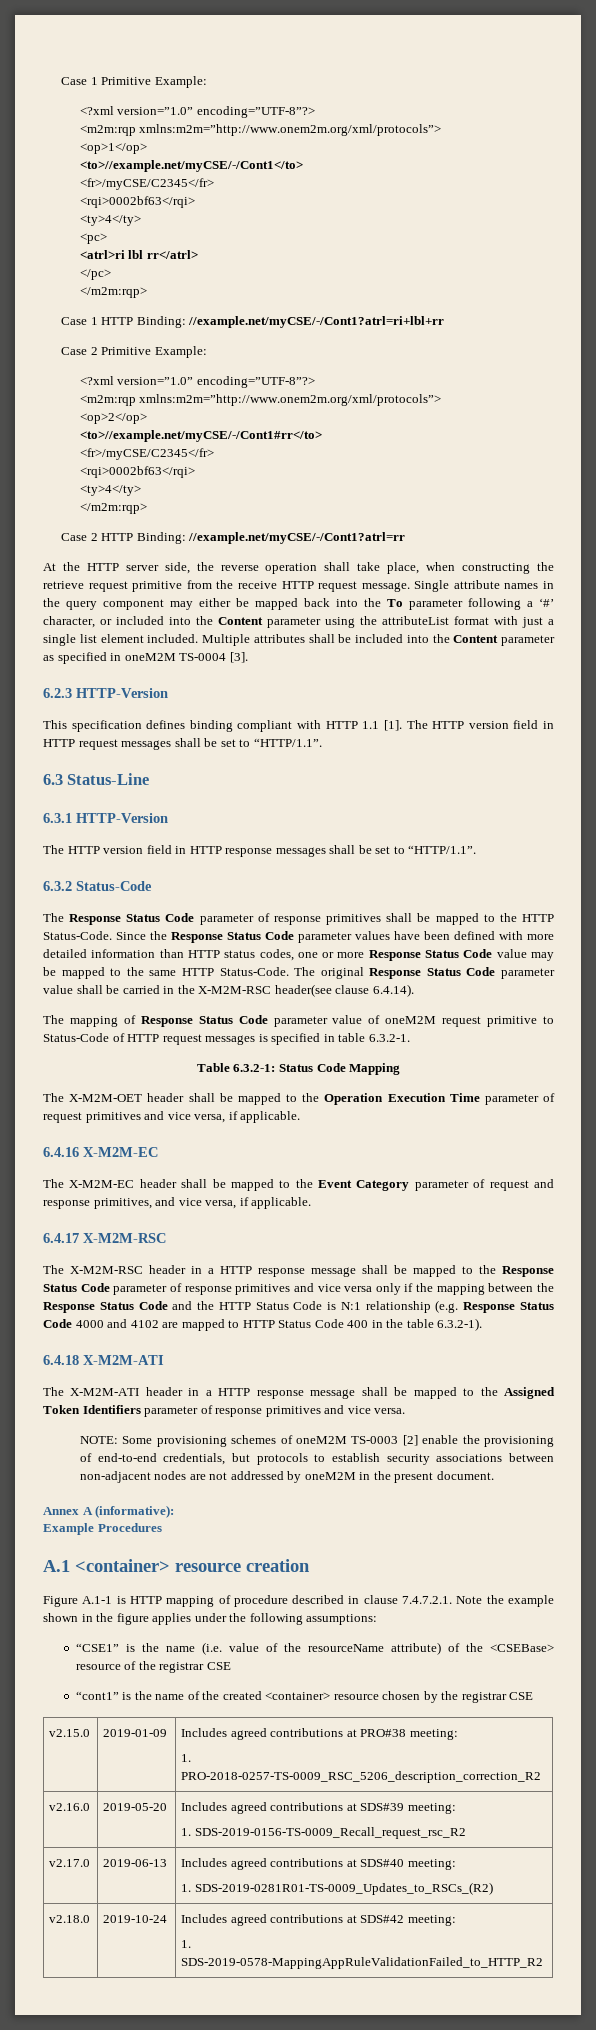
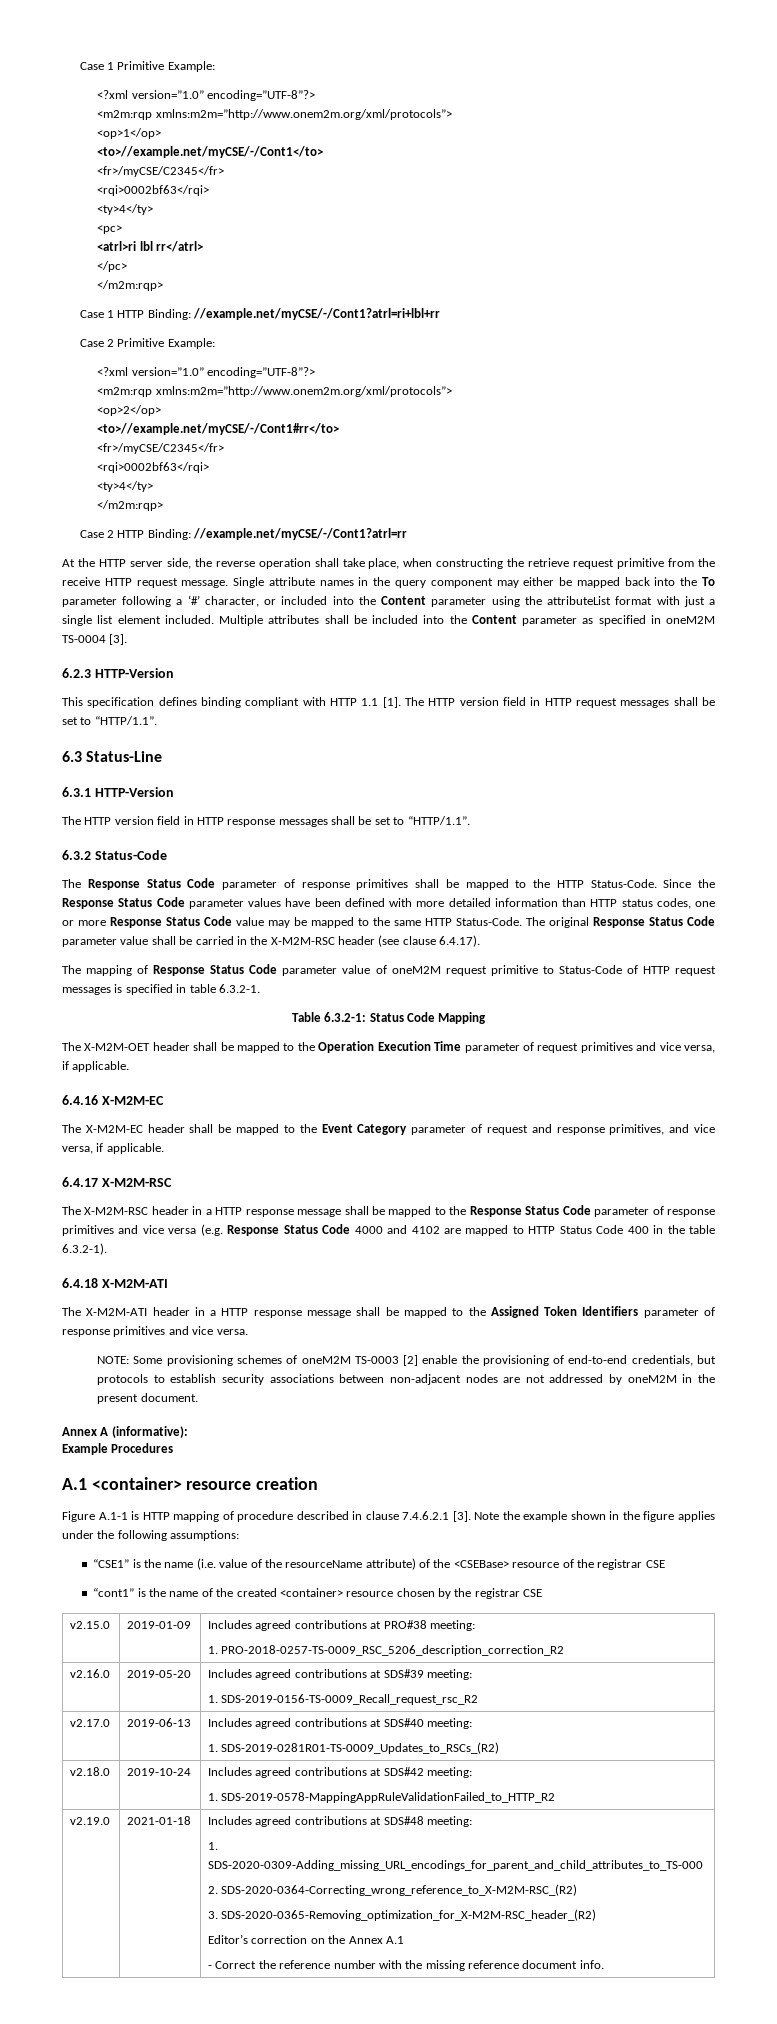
- The original Response Status Code parameter value shall be carried in the X-M2M-RSC header(see clause 6.4.14).
+ The original Response Status Code parameter value shall be carried in the X-M2M-RSC header (see clause 6.4.17).
- The X-M2M-RSC header in a HTTP response message shall be mapped to the Response Status Code parameter of response primitives and vice versa only if the mapping between the Response Status Code and the HTTP Status Code is N:1 relationship (e.g. Response Status Code 4000 and 4102 are mapped to HTTP Status Code 400 in the table 6.3.2-1).
+ The X-M2M-RSC header in a HTTP response message shall be mapped to the Response Status Code parameter of response primitives and vice versa (e.g. Response Status Code 4000 and 4102 are mapped to HTTP Status Code 400 in the table 6.3.2-1).
- Figure A.1-1 is HTTP mapping of procedure described in clause 7.4.7.2.1. Note the example shown in the figure applies under the following assumptions:
+ Figure A.1-1 is HTTP mapping of procedure described in clause 7.4.6.2.1 [3]. Note the example shown in the figure applies under the following assumptions:
+ v2.19.0 | 2021-01-18 | Includes agreed contributions at SDS#48 meeting:
+ 1. SDS-2020-0309-Adding_missing_URL_encodings_for_parent_and_child_attributes_to_TS-000
+ 2. SDS-2020-0364-Correcting_wrong_reference_to_X-M2M-RSC_(R2)
+ 3. SDS-2020-0365-Removing_optimization_for_X-M2M-RSC_header_(R2)
+ Editor’s correction on the Annex A.1
+ - Correct the reference number with the missing reference document info.

